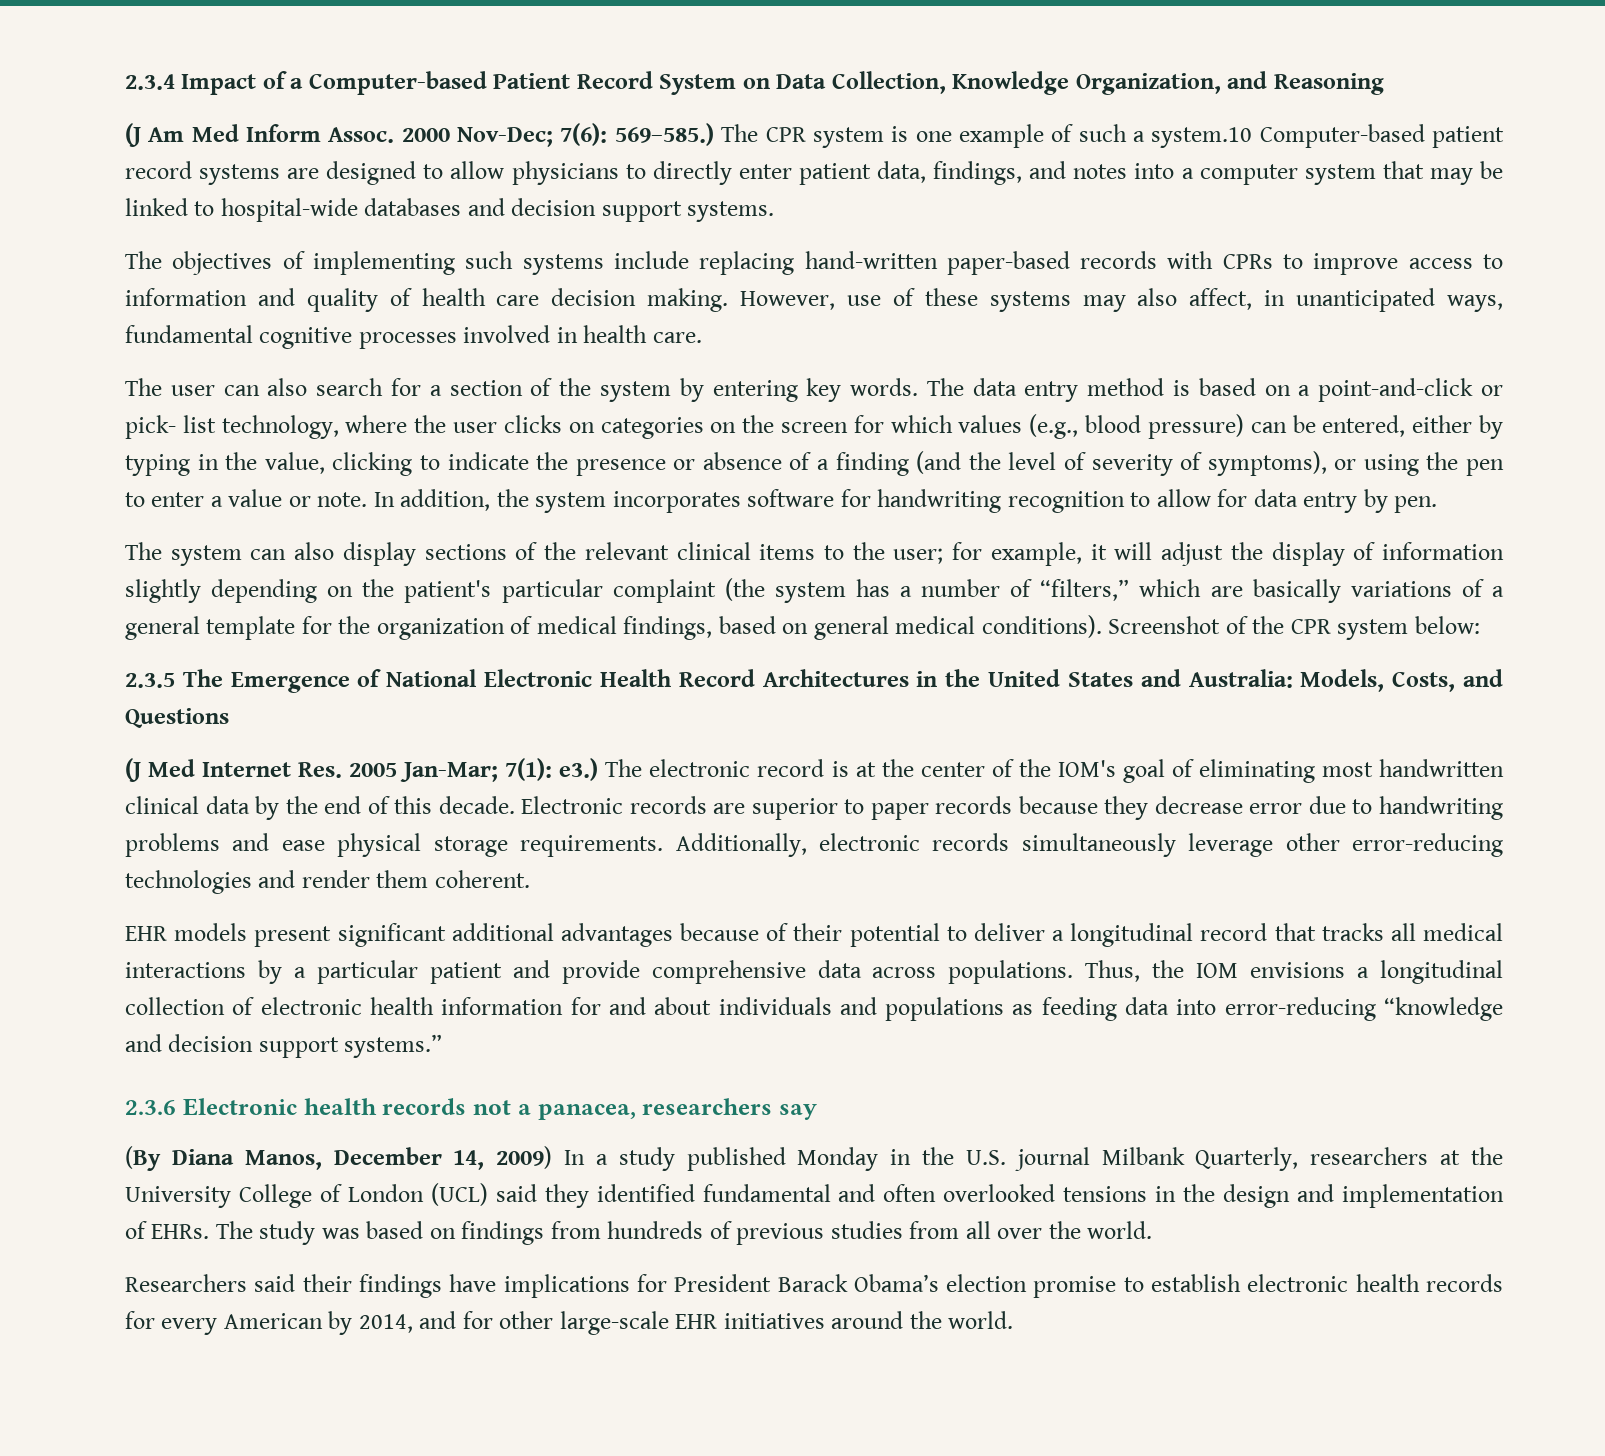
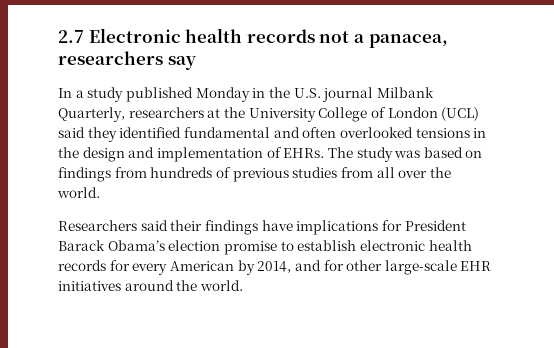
- 2.3.4 Impact of a Computer-based Patient Record System on Data Collection, Knowledge Organization, and Reasoning
- (J Am Med Inform Assoc. 2000 Nov-Dec; 7(6): 569–585.) The CPR system is one example of such a system.10 Computer-based patient record systems are designed to allow physicians to directly enter patient data, findings, and notes into a computer system that may be linked to hospital-wide databases and decision support systems.
- The objectives of implementing such systems include replacing hand-written paper-based records with CPRs to improve access to information and quality of health care decision making. However, use of these systems may also affect, in unanticipated ways, fundamental cognitive processes involved in health care.
- The user can also search for a section of the system by entering key words. The data entry method is based on a point-and-click or pick- list technology, where the user clicks on categories on the screen for which values (e.g., blood pressure) can be entered, either by typing in the value, clicking to indicate the presence or absence of a finding (and the level of severity of symptoms), or using the pen to enter a value or note. In addition, the system incorporates software for handwriting recognition to allow for data entry by pen.
- The system can also display sections of the relevant clinical items to the user; for example, it will adjust the display of information slightly depending on the patient's particular complaint (the system has a number of “filters,” which are basically variations of a general template for the organization of medical findings, based on general medical conditions). Screenshot of the CPR system below:
- 2.3.5 The Emergence of National Electronic Health Record Architectures in the United States and Australia: Models, Costs, and Questions
- (J Med Internet Res. 2005 Jan-Mar; 7(1): e3.) The electronic record is at the center of the IOM's goal of eliminating most handwritten clinical data by the end of this decade. Electronic records are superior to paper records because they decrease error due to handwriting problems and ease physical storage requirements. Additionally, electronic records simultaneously leverage other error-reducing technologies and render them coherent.
- EHR models present significant additional advantages because of their potential to deliver a longitudinal record that tracks all medical interactions by a particular patient and provide comprehensive data across populations. Thus, the IOM envisions a longitudinal collection of electronic health information for and about individuals and populations as feeding data into error-reducing “knowledge and decision support systems.”
- 2.3.6 Electronic health records not a panacea, researchers say
+ 2.7 Electronic health records not a panacea, researchers say
- (By Diana Manos, December 14, 2009) In a study published Monday in the U.S. journal Milbank Quarterly, researchers at the University College of London (UCL) said they identified fundamental and often overlooked tensions in the design and implementation of EHRs.
+ In a study published Monday in the U.S. journal Milbank Quarterly, researchers at the University College of London (UCL) said they identified fundamental and often overlooked tensions in the design and implementation of EHRs.

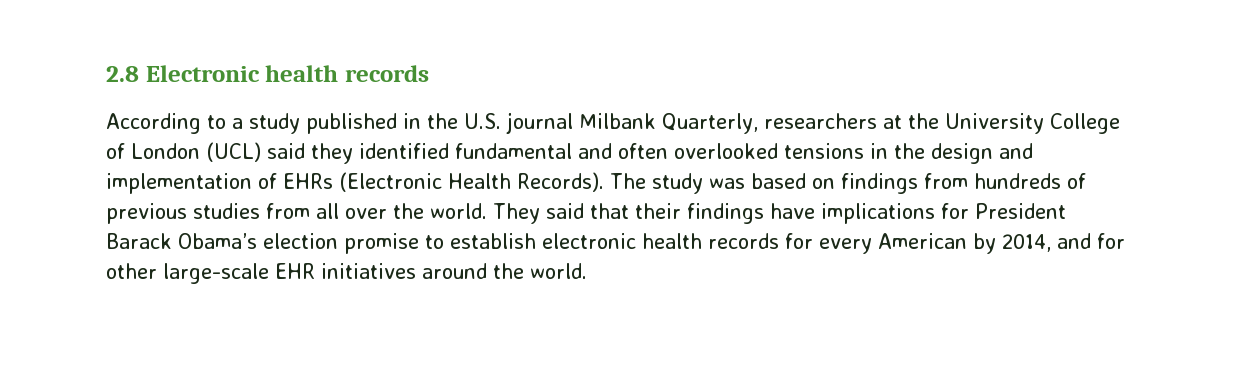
- 2.7 Electronic health records not a panacea, researchers say
- In a study published Monday in the U.S. journal Milbank Quarterly, researchers at the University College of London (UCL) said they identified fundamental and often overlooked tensions in the design and implementation of EHRs.
+ 2.8 Electronic health records
+ According to a study published in the U.S. journal Milbank Quarterly, researchers at the University College of London (UCL) said they identified fundamental and often overlooked tensions in the design and implementation of EHRs (Electronic Health Records).
- The study was based on findings from hundreds of previous studies from all over the world.
- Researchers said their findings have implications for President Barack Obama’s election promise to establish electronic health records for every American by 2014, and for other large-scale EHR initiatives around the world.
+ The study was based on findings from hundreds of previous studies from all over the world. They said that their findings have implications for President Barack Obama’s election promise to establish electronic health records for every American by 2014, and for other large-scale EHR initiatives around the world.

